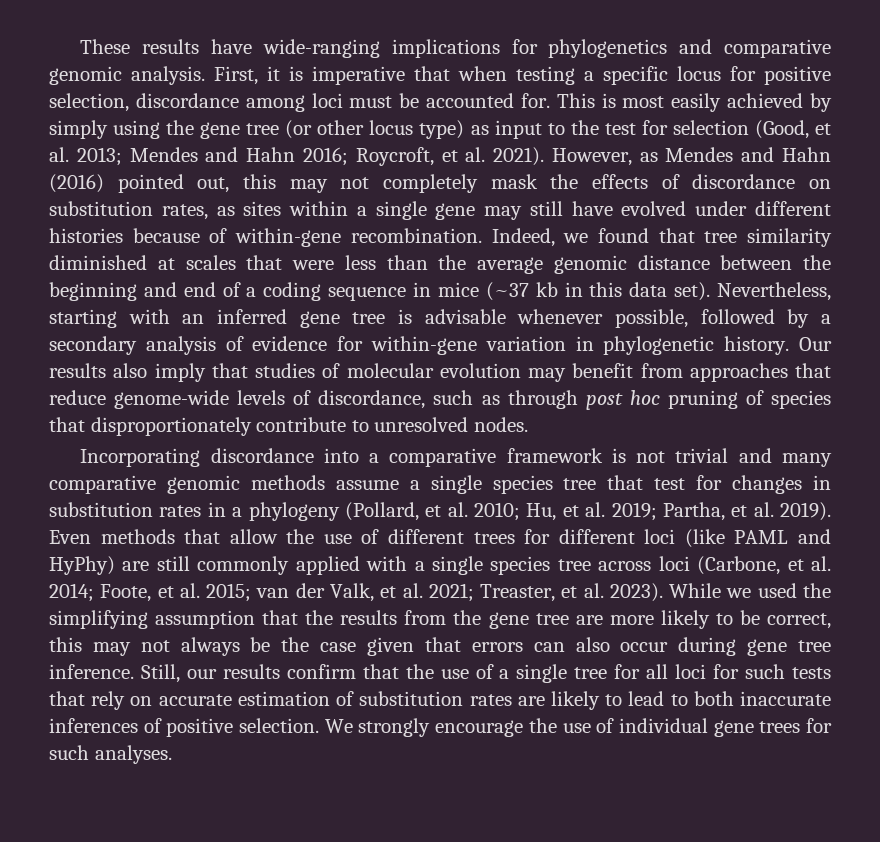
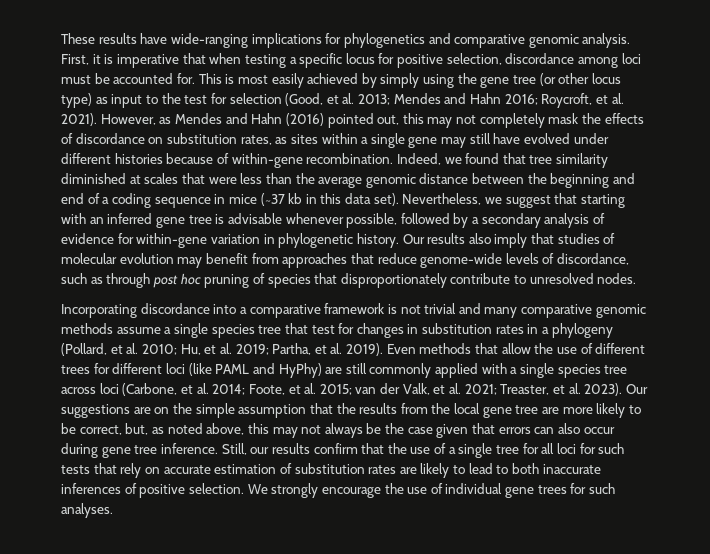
- Nevertheless, starting with an inferred gene tree is advisable whenever possible, followed by a secondary analysis of evidence for within-gene variation in phylogenetic history.
+ Nevertheless, we suggest that starting with an inferred gene tree is advisable whenever possible, followed by a secondary analysis of evidence for within-gene variation in phylogenetic history.
- While we used the simplifying assumption that the results from the gene tree are more likely to be correct, this may not always be the case given that errors can also occur during gene tree inference.
+ Our suggestions are on the simple assumption that the results from the local gene tree are more likely to be correct, but, as noted above, this may not always be the case given that errors can also occur during gene tree inference.

